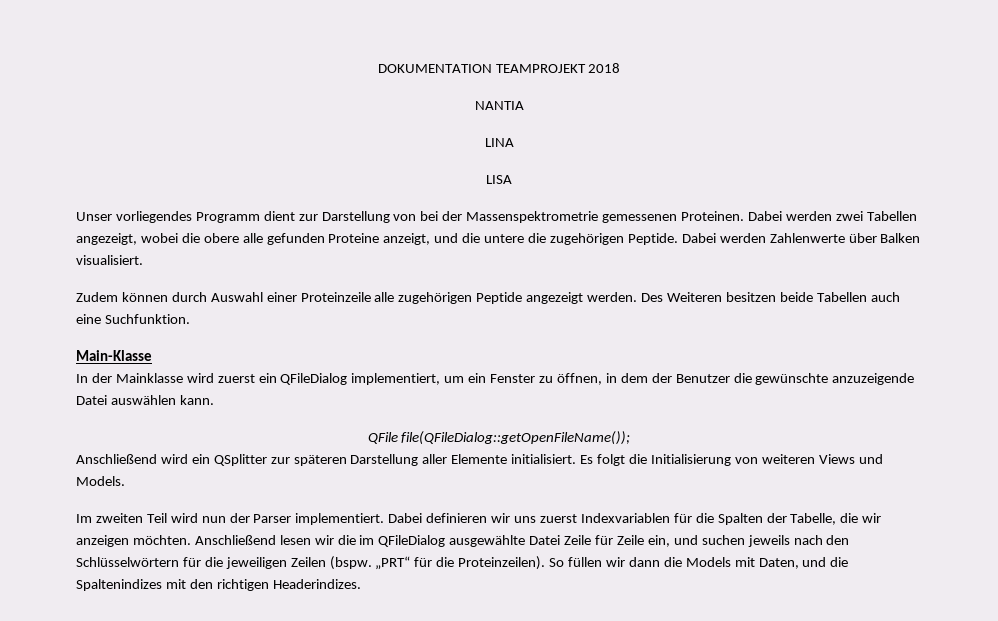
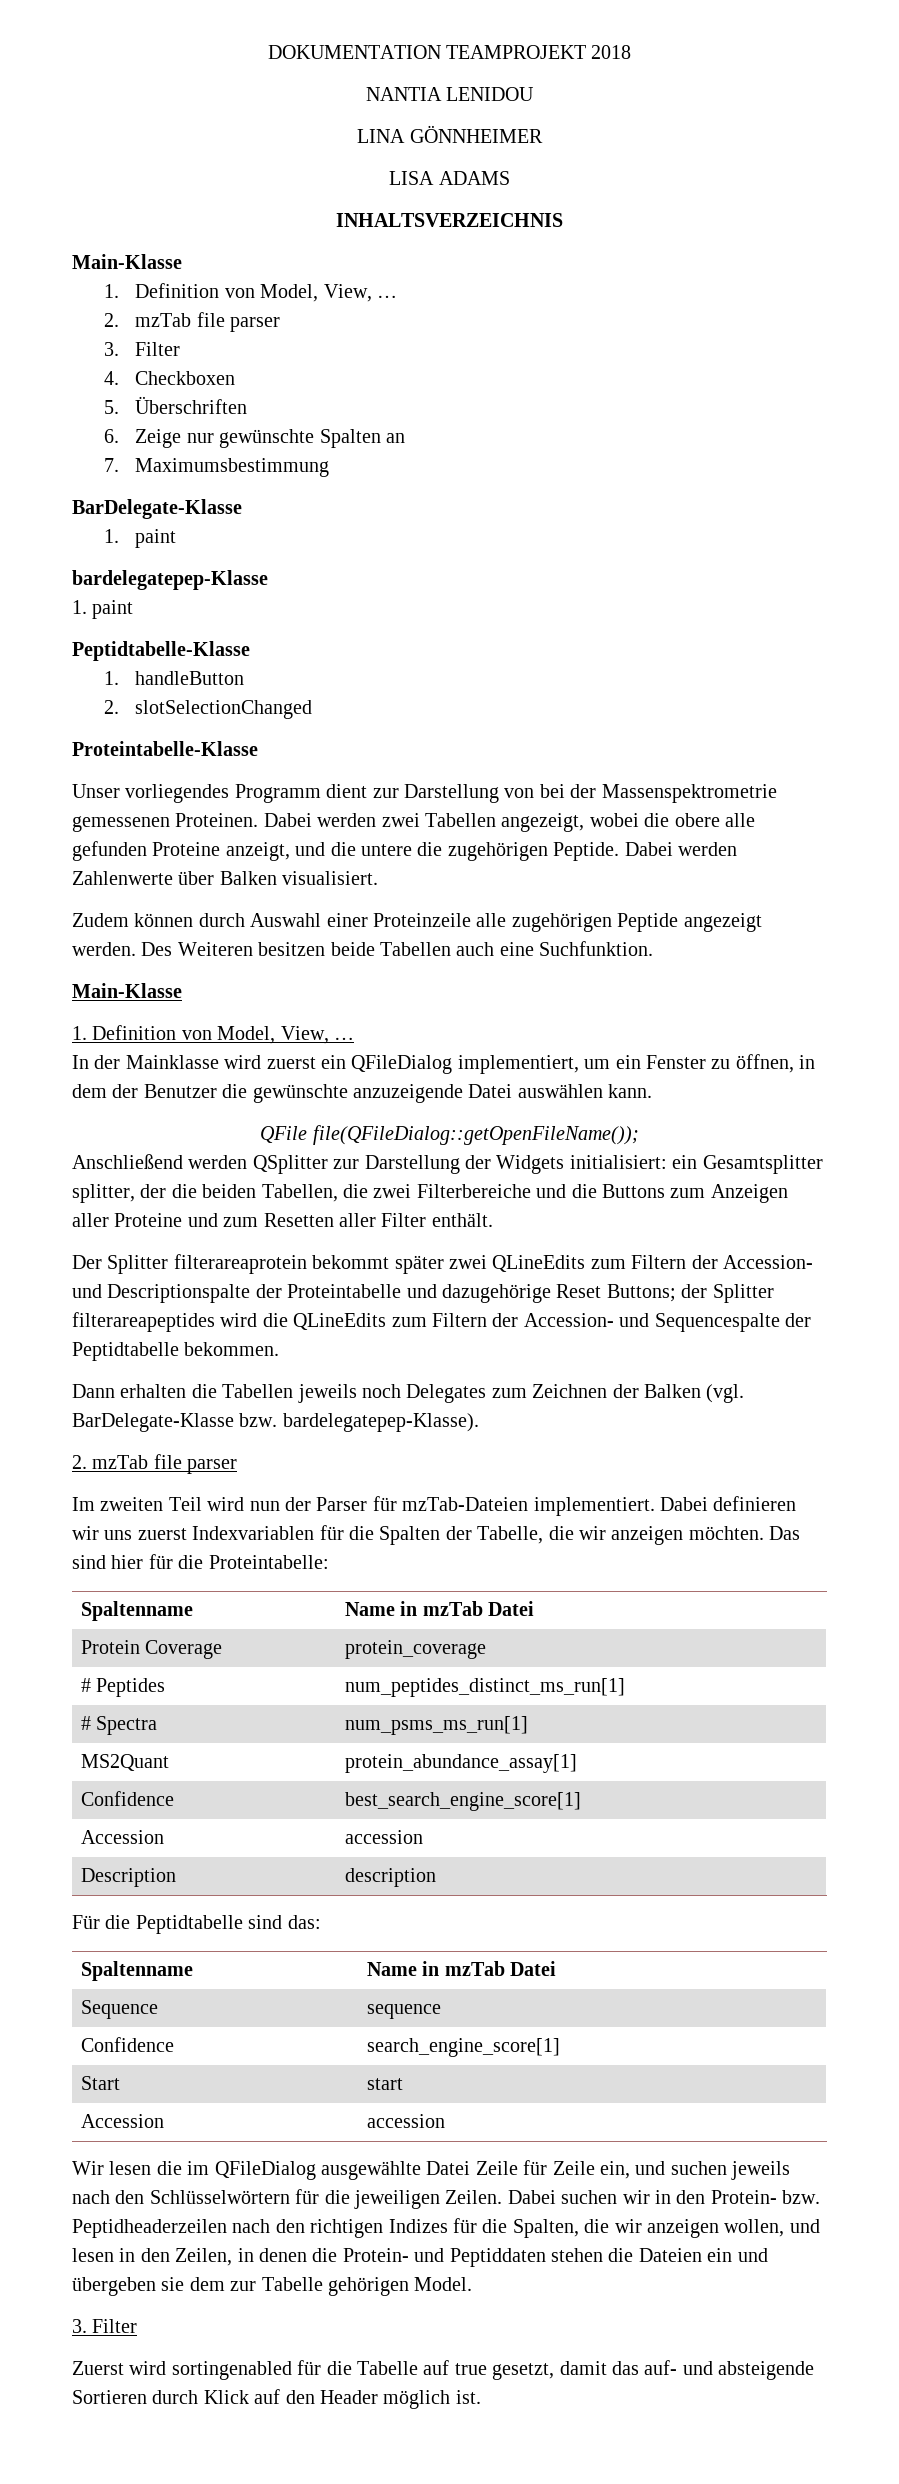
- NANTIA
+ NANTIA LENIDOU
- LINA
+ LINA GÖNNHEIMER
- LISA
+ LISA ADAMS
+ INHALTSVERZEICHNIS
+ Main-Klasse
+ 1. Definition von Model, View, …
+ 2. mzTab file parser
+ 3. Filter
+ 4. Checkboxen
+ 5. Überschriften
+ 6. Zeige nur gewünschte Spalten an
+ 7. Maximumsbestimmung
+ BarDelegate-Klasse
+ 1. paint
+ bardelegatepep-Klasse
+ 1. paint
+ Peptidtabelle-Klasse
+ 1. handleButton
+ 2. slotSelectionChanged
+ Proteintabelle-Klasse
  Des Weiteren besitzen beide Tabellen auch eine Suchfunktion.
  Main-Klasse
+ 1. Definition von Model, View, …
- Anschließend wird ein QSplitter zur späteren Darstellung aller Elemente initialisiert. Es folgt die Initialisierung von weiteren Views und Models.
+ Anschließend werden QSplitter zur Darstellung der Widgets initialisiert: ein Gesamtsplitter splitter, der die beiden Tabellen, die zwei Filterbereiche und die Buttons zum Anzeigen aller Proteine und zum Resetten aller Filter enthält.
+ Der Splitter filterareaprotein bekommt später zwei QLineEdits zum Filtern der Accession- und Descriptionspalte der Proteintabelle und dazugehörige Reset Buttons; der Splitter filterareapeptides wird die QLineEdits zum Filtern der Accession- und Sequencespalte der Peptidtabelle bekommen.
+ Dann erhalten die Tabellen jeweils noch Delegates zum Zeichnen der Balken (vgl. BarDelegate-Klasse bzw. bardelegatepep-Klasse).
+ 2. mzTab file parser
- Im zweiten Teil wird nun der Parser implementiert.
+ Im zweiten Teil wird nun der Parser für mzTab-Dateien implementiert.
- Anschließend lesen wir die im QFileDialog ausgewählte Datei Zeile für Zeile ein, und suchen jeweils nach den Schlüsselwörtern für die jeweiligen Zeilen (bspw. „PRT“ für die Proteinzeilen). So füllen wir dann die Models mit Daten, und die Spaltenindizes mit den richtigen Headerindizes.
+ Das sind hier für die Proteintabelle:
+ Spaltenname | Name in mzTab Datei
+ Protein Coverage | protein_coverage
+ # Peptides | num_peptides_distinct_ms_run[1]
+ # Spectra | num_psms_ms_run[1]
+ MS2Quant | protein_abundance_assay[1]
+ Confidence | best_search_engine_score[1]
+ Accession | accession
+ Description | description
+ Für die Peptidtabelle sind das:
+ Spaltenname | Name in mzTab Datei
+ Sequence | sequence
+ Confidence | search_engine_score[1]
+ Start | start
+ Accession | accession
+ Wir lesen die im QFileDialog ausgewählte Datei Zeile für Zeile ein, und suchen jeweils nach den Schlüsselwörtern für die jeweiligen Zeilen. Dabei suchen wir in den Protein- bzw. Peptidheaderzeilen nach den richtigen Indizes für die Spalten, die wir anzeigen wollen, und lesen in den Zeilen, in denen die Protein- und Peptiddaten stehen die Dateien ein und übergeben sie dem zur Tabelle gehörigen Model.
+ 3. Filter
+ Zuerst wird sortingenabled für die Tabelle auf true gesetzt, damit das auf- und absteigende Sortieren durch Klick auf den Header möglich ist.

